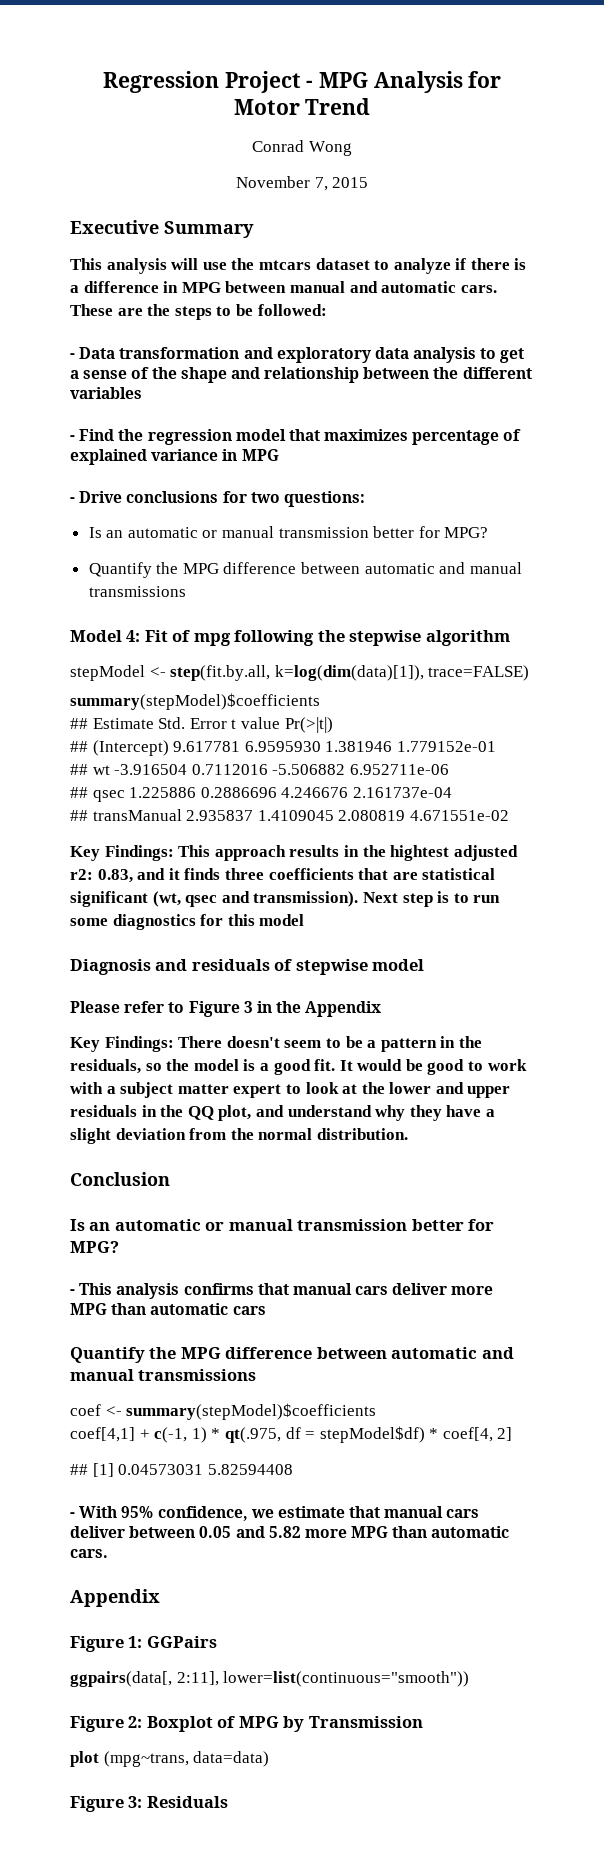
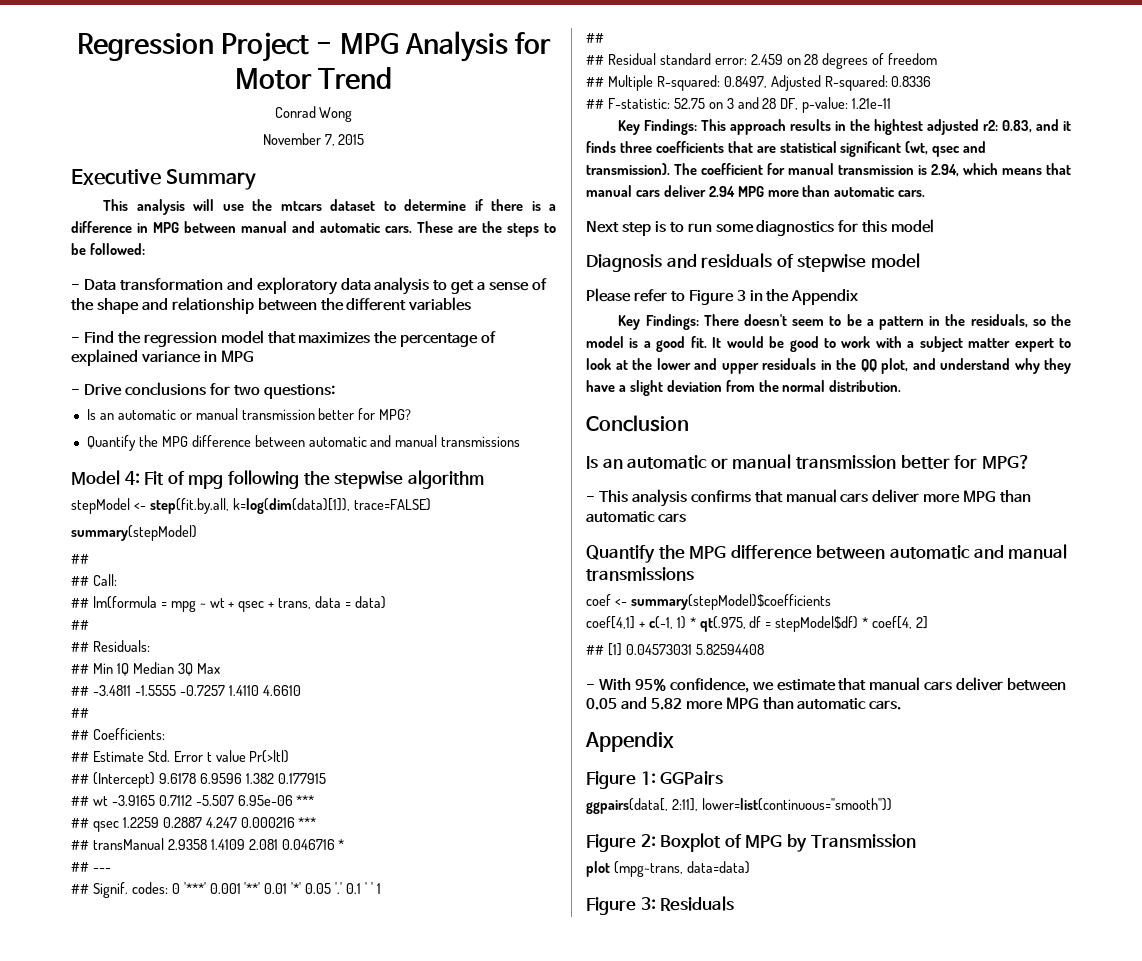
- This analysis will use the mtcars dataset to analyze if there is a difference in MPG between manual and automatic cars.
+ This analysis will use the mtcars dataset to determine if there is a difference in MPG between manual and automatic cars.
- - Find the regression model that maximizes percentage of explained variance in MPG
+ - Find the regression model that maximizes the percentage of explained variance in MPG
  stepModel <- step(fit.by.all, k=log(dim(data)[1]), trace=FALSE)
- summary(stepModel)$coefficients
+ summary(stepModel)
+ ##
+ ## Call:
+ ## lm(formula = mpg ~ wt + qsec + trans, data = data)
+ ##
+ ## Residuals:
+ ## Min 1Q Median 3Q Max
+ ## -3.4811 -1.5555 -0.7257 1.4110 4.6610
+ ##
+ ## Coefficients:
- ## (Intercept) 9.617781 6.9595930 1.381946 1.779152e-01
- ## wt -3.916504 0.7112016 -5.506882 6.952711e-06
- ## qsec 1.225886 0.2886696 4.246676 2.161737e-04
- ## transManual 2.935837 1.4109045 2.080819 4.671551e-02
+ ## (Intercept) 9.6178 6.9596 1.382 0.177915
+ ## wt -3.9165 0.7112 -5.507 6.95e-06 ***
+ ## qsec 1.2259 0.2887 4.247 0.000216 ***
+ ## transManual 2.9358 1.4109 2.081 0.046716 *
+ ## ---
+ ## Signif. codes: 0 '***' 0.001 '**' 0.01 '*' 0.05 '.' 0.1 ' ' 1
+ ##
+ ## Residual standard error: 2.459 on 28 degrees of freedom
+ ## Multiple R-squared: 0.8497, Adjusted R-squared: 0.8336
+ ## F-statistic: 52.75 on 3 and 28 DF, p-value: 1.21e-11
- Key Findings: This approach results in the hightest adjusted r2: 0.83, and it finds three coefficients that are statistical significant (wt, qsec and transmission). Next step is to run some diagnostics for this model
+ Key Findings: This approach results in the hightest adjusted r2: 0.83, and it finds three coefficients that are statistical significant (wt, qsec and transmission). The coefficient for manual transmission is 2.94, which means that manual cars deliver 2.94 MPG more than automatic cars.
+ Next step is to run some diagnostics for this model

